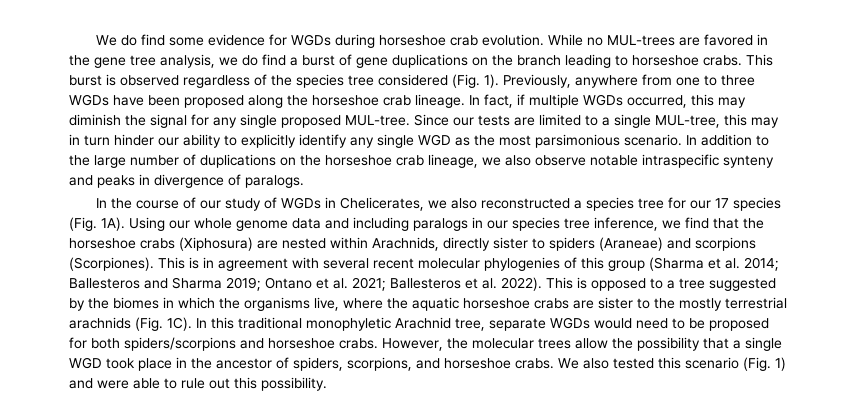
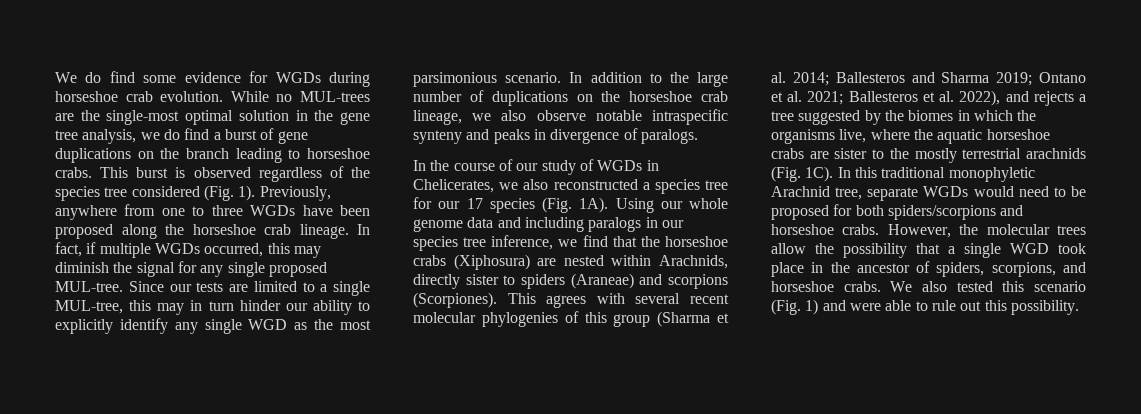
- While no MUL-trees are favored in the gene tree analysis, we do find a burst of gene duplications on the branch leading to horseshoe crabs.
+ While no MUL-trees are the single-most optimal solution in the gene tree analysis, we do find a burst of gene duplications on the branch leading to horseshoe crabs.
- This is in agreement with several recent molecular phylogenies of this group (Sharma et al. 2014; Ballesteros and Sharma 2019; Ontano et al. 2021; Ballesteros et al. 2022). This is opposed to a tree suggested by the biomes in which the organisms live, where the aquatic horseshoe crabs are sister to the mostly terrestrial arachnids (Fig. 1C).
+ This agrees with several recent molecular phylogenies of this group (Sharma et al. 2014; Ballesteros and Sharma 2019; Ontano et al. 2021; Ballesteros et al. 2022), and rejects a tree suggested by the biomes in which the organisms live, where the aquatic horseshoe crabs are sister to the mostly terrestrial arachnids (Fig. 1C).

